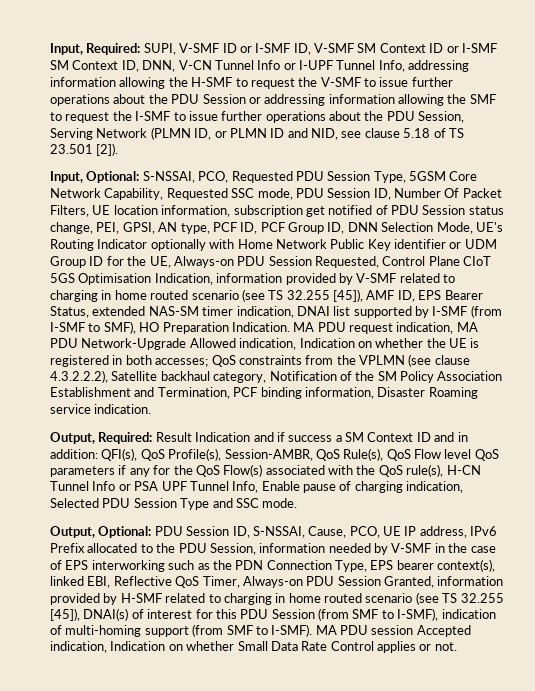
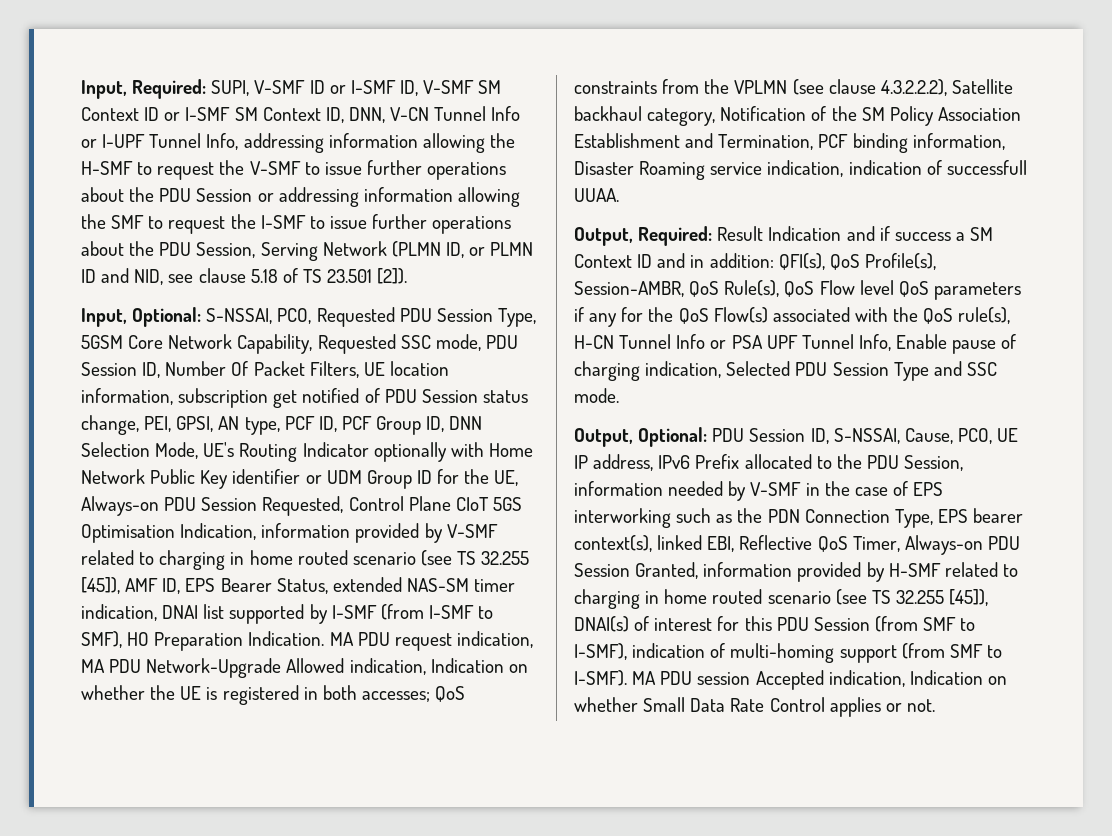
- MA PDU request indication, MA PDU Network-Upgrade Allowed indication, Indication on whether the UE is registered in both accesses; QoS constraints from the VPLMN (see clause 4.3.2.2.2), Satellite backhaul category, Notification of the SM Policy Association Establishment and Termination, PCF binding information, Disaster Roaming service indication.
+ MA PDU request indication, MA PDU Network-Upgrade Allowed indication, Indication on whether the UE is registered in both accesses; QoS constraints from the VPLMN (see clause 4.3.2.2.2), Satellite backhaul category, Notification of the SM Policy Association Establishment and Termination, PCF binding information, Disaster Roaming service indication, indication of successfull UUAA.

